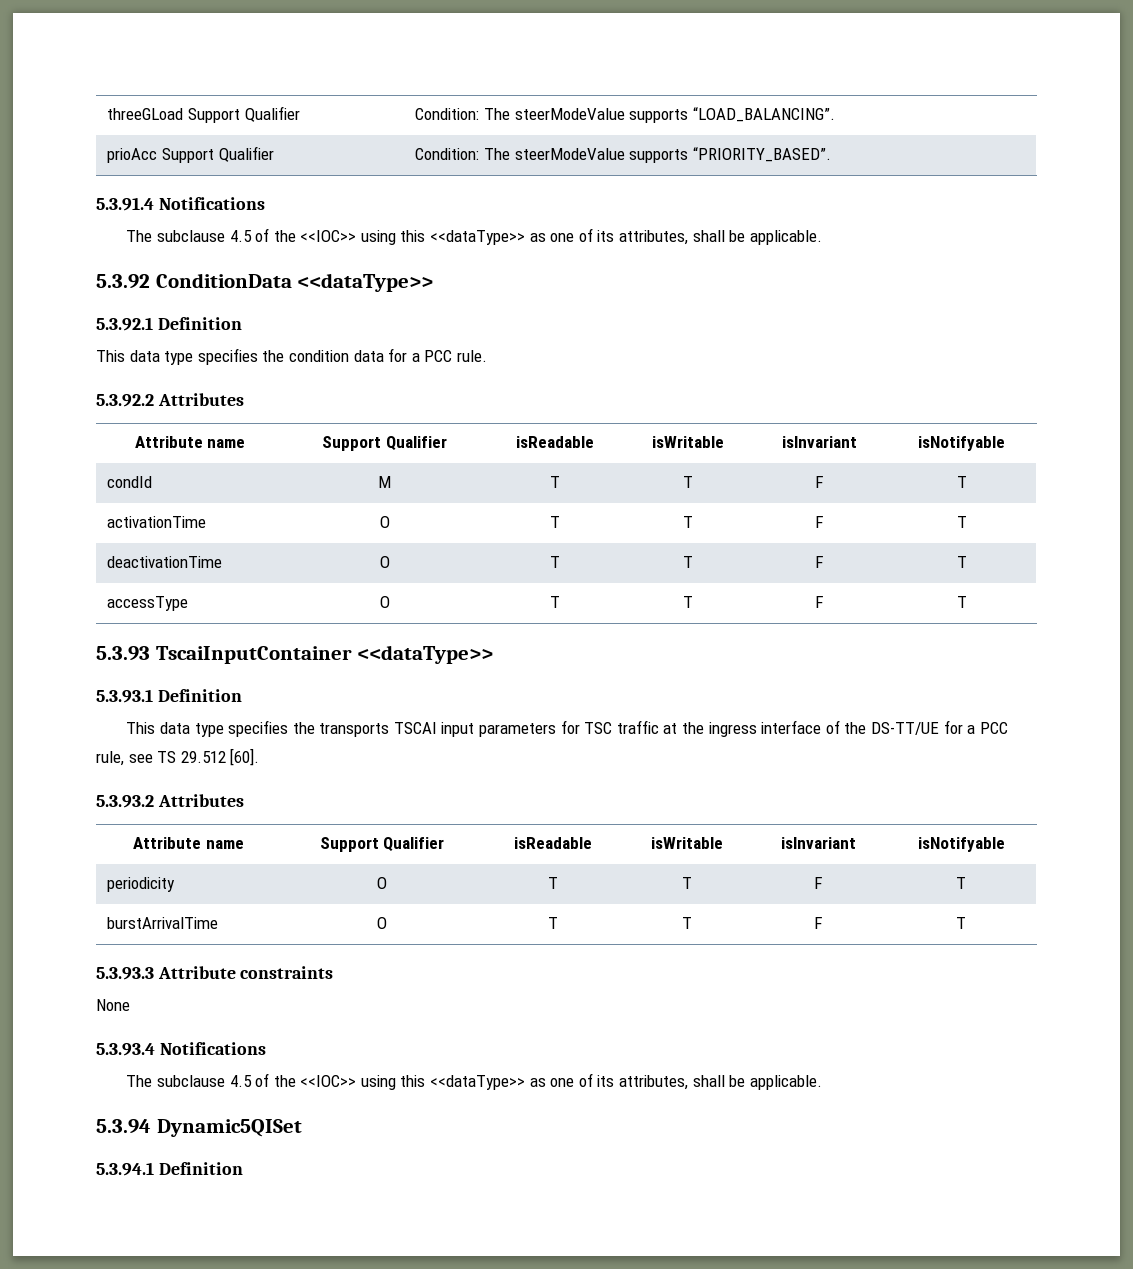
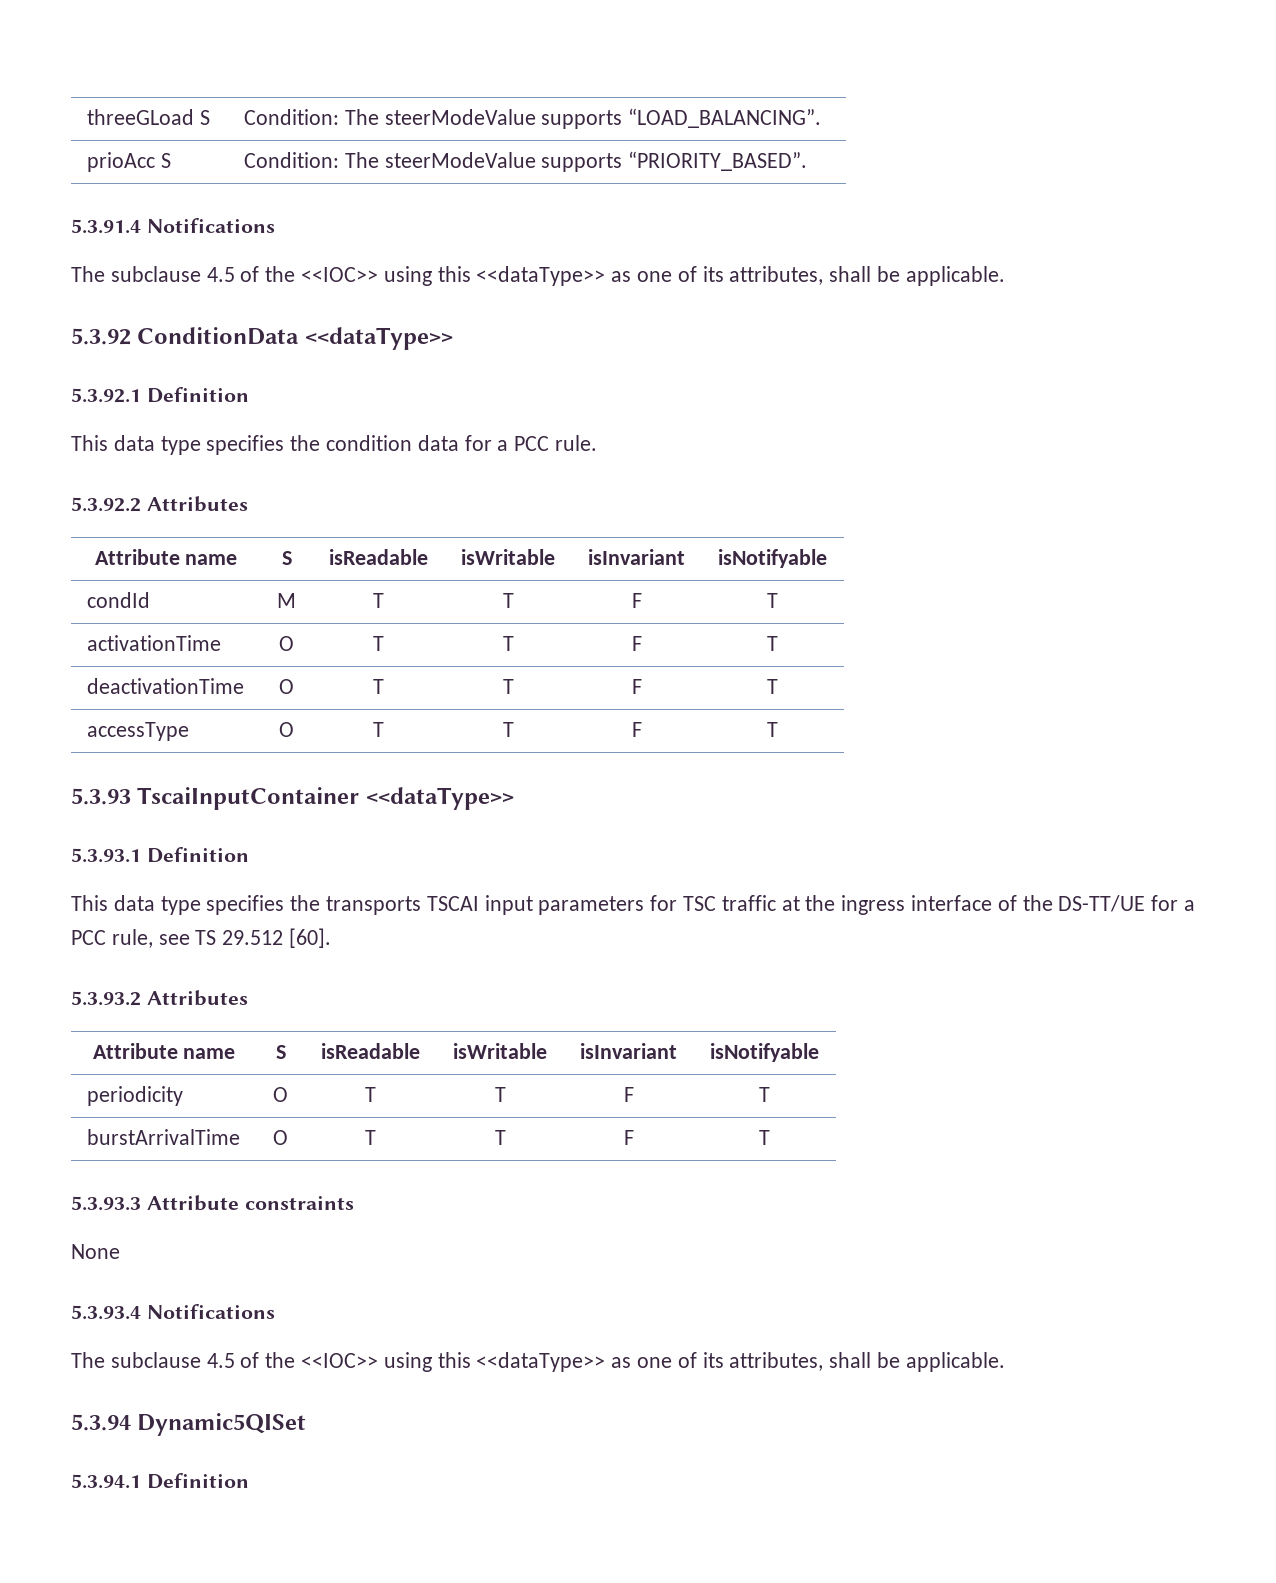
- threeGLoad Support Qualifier | Condition: The steerModeValue supports “LOAD_BALANCING”.
+ threeGLoad S | Condition: The steerModeValue supports “LOAD_BALANCING”.
- prioAcc Support Qualifier | Condition: The steerModeValue supports “PRIORITY_BASED”.
+ prioAcc S | Condition: The steerModeValue supports “PRIORITY_BASED”.
  5.3.92.2 Attributes
- Attribute name | Support Qualifier | isReadable | isWritable | isInvariant | isNotifyable
+ Attribute name | S | isReadable | isWritable | isInvariant | isNotifyable
  5.3.93.2 Attributes
- Attribute name | Support Qualifier | isReadable | isWritable | isInvariant | isNotifyable
+ Attribute name | S | isReadable | isWritable | isInvariant | isNotifyable

